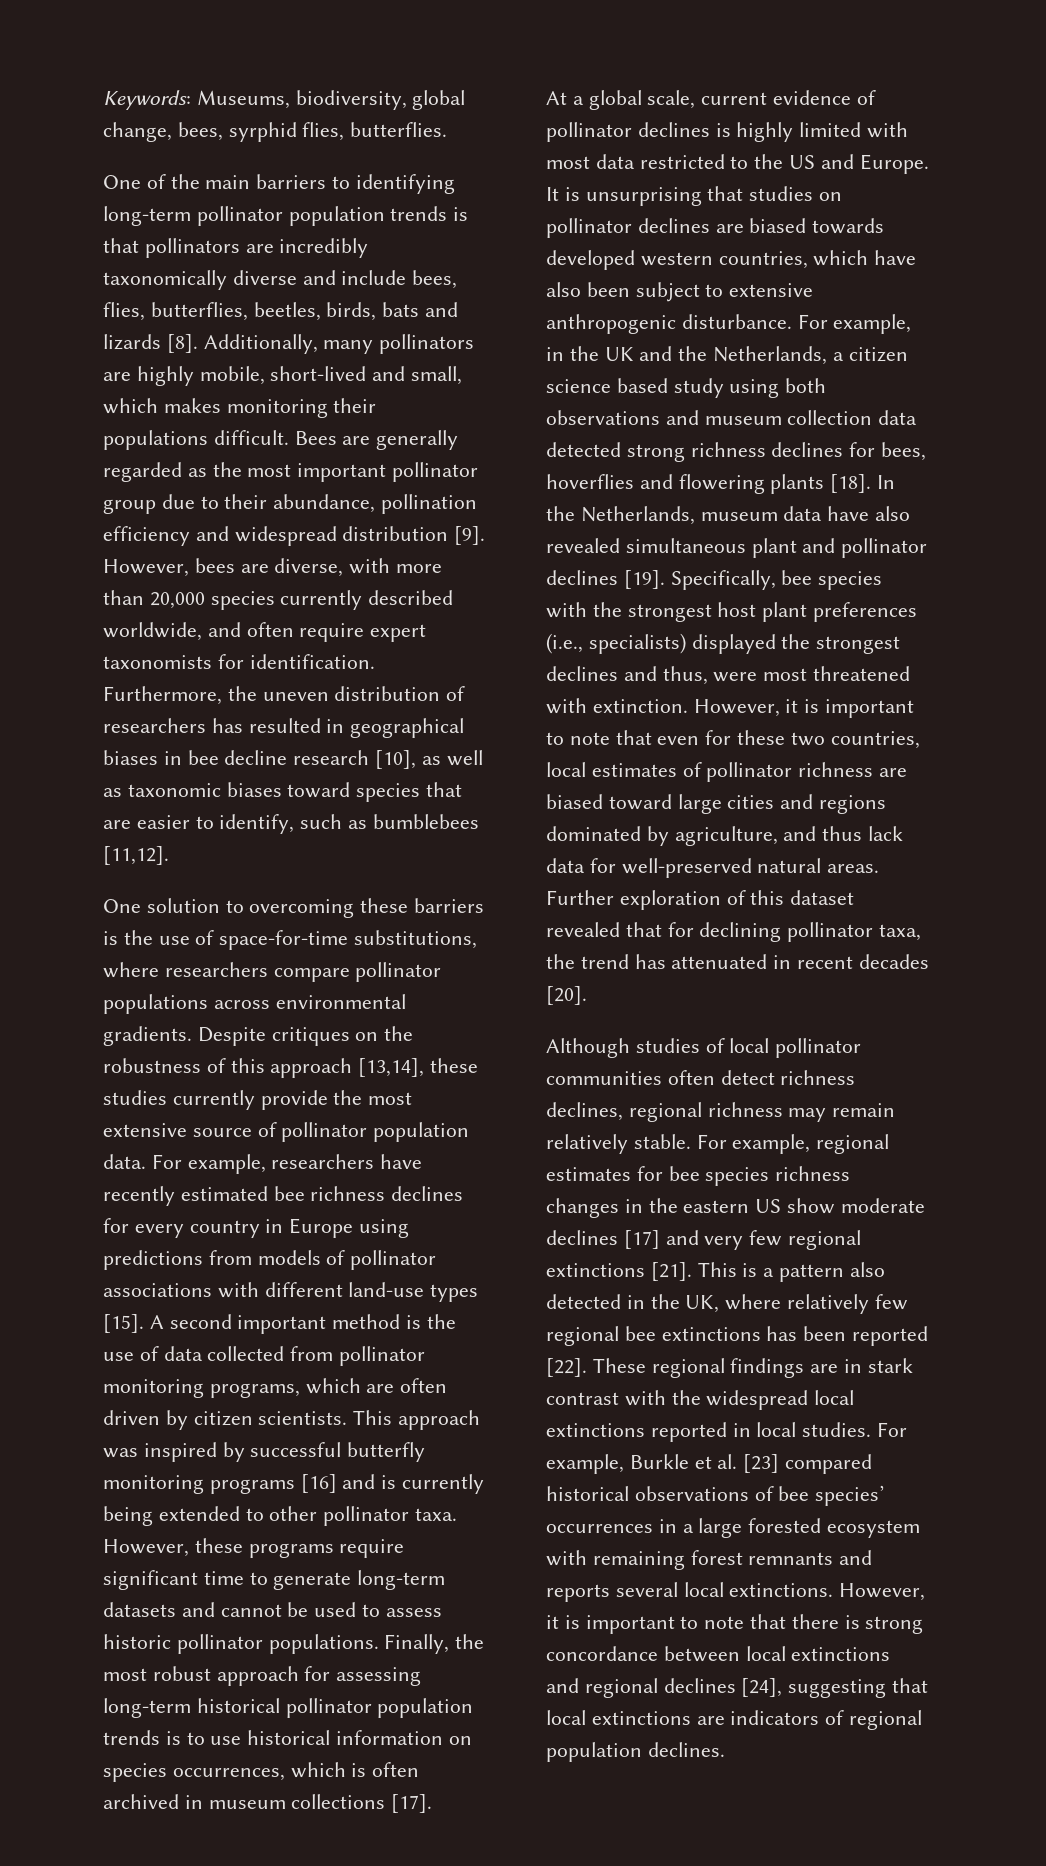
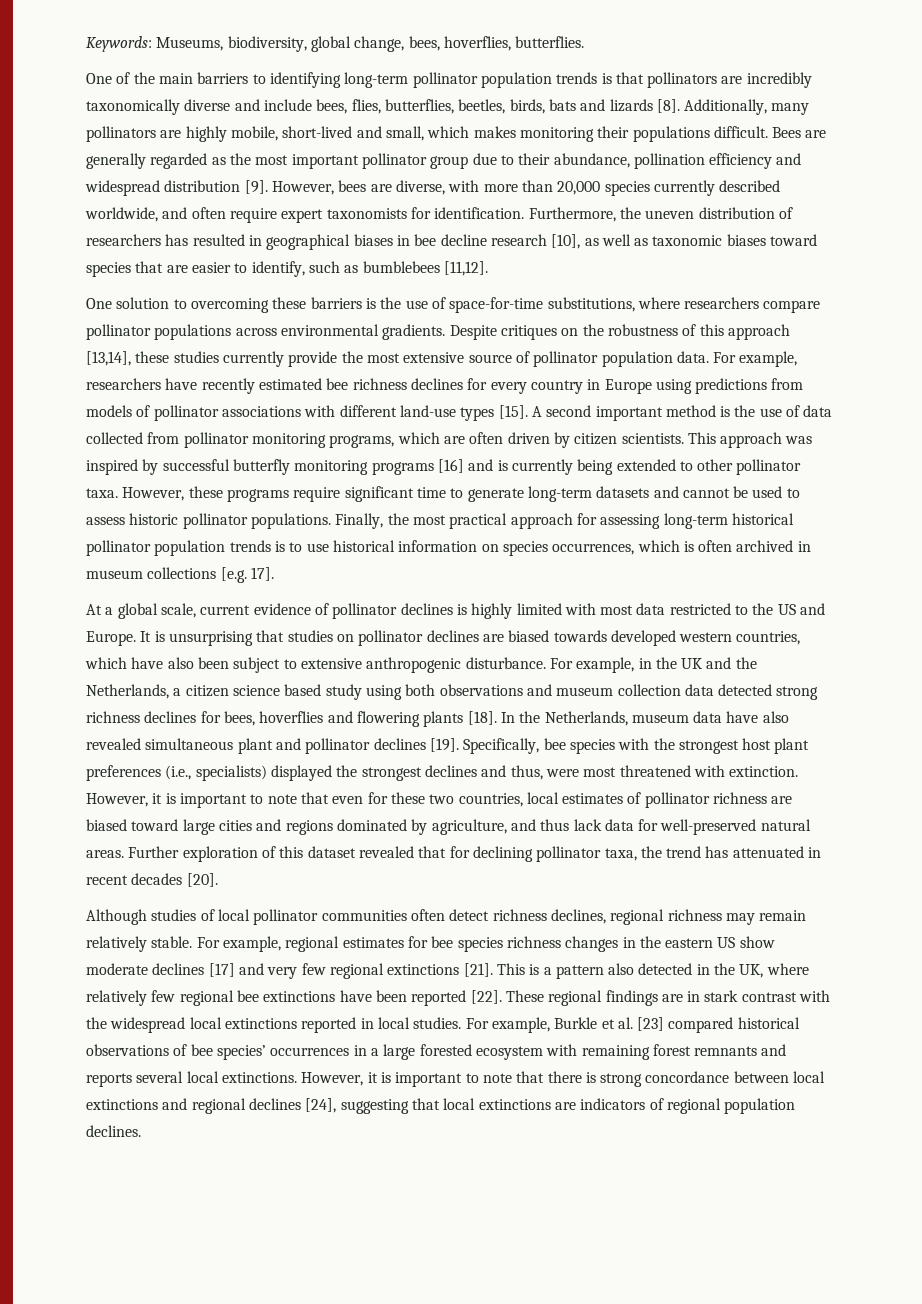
- Keywords: Museums, biodiversity, global change, bees, syrphid flies, butterflies.
+ Keywords: Museums, biodiversity, global change, bees, hoverflies, butterflies.
- Finally, the most robust approach for assessing long-term historical pollinator population trends is to use historical information on species occurrences, which is often archived in museum collections [17].
+ Finally, the most practical approach for assessing long-term historical pollinator population trends is to use historical information on species occurrences, which is often archived in museum collections [e.g. 17].
- This is a pattern also detected in the UK, where relatively few regional bee extinctions has been reported [22].
+ This is a pattern also detected in the UK, where relatively few regional bee extinctions have been reported [22].

